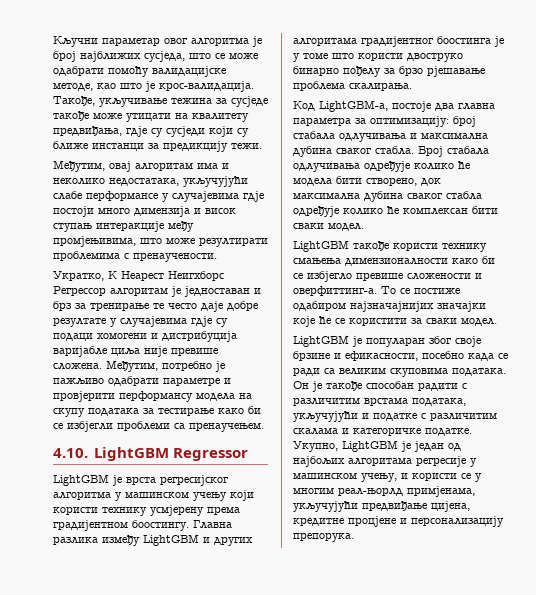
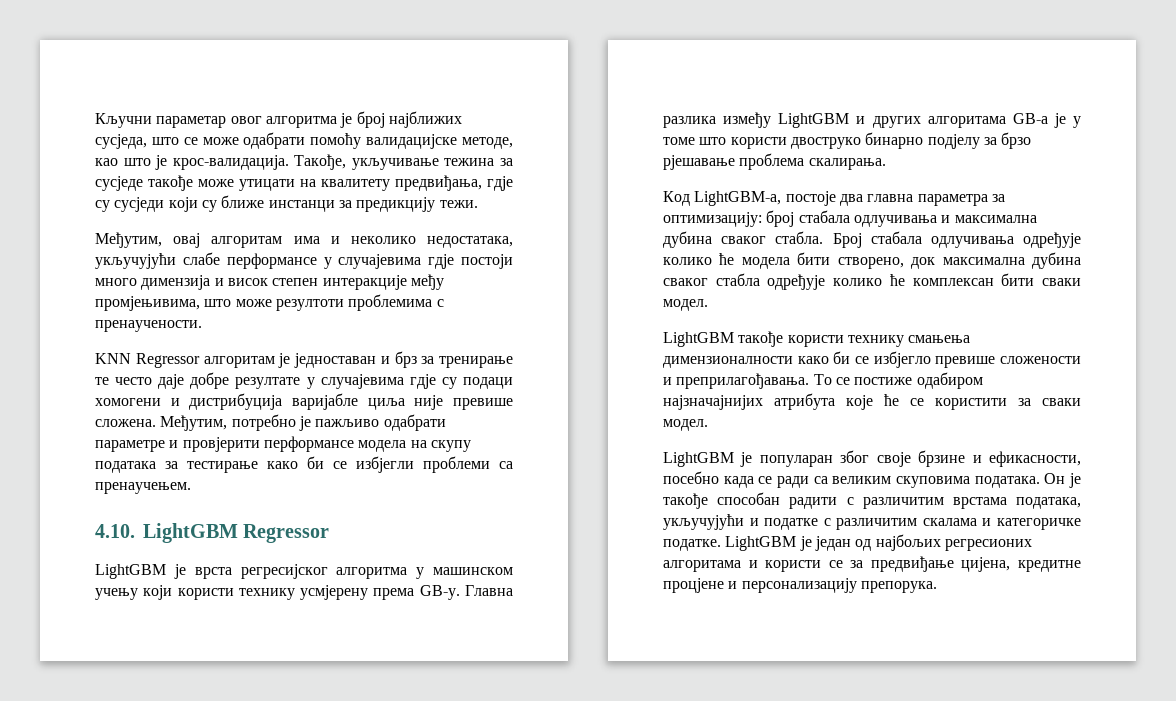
- Међутим, овај алгоритам има и неколико недостатака, укључујући слабе перформансе у случајевима гдје постоји много димензија и висок ступањ интеракције међу промјењивима, што може резултирати проблемима с пренаучености.
+ Међутим, овај алгоритам има и неколико недостатака, укључујући слабе перформансе у случајевима гдје постоји много димензија и висок степен интеракције међу промјењивима, што може резултоти проблемима с пренаучености.
- Укратко, К Неарест Неигхборс Регрессор алгоритам је једноставан и брз за тренирање те често даје добре резултате у случајевима гдје су подаци хомогени и дистрибуција варијабле циља није превише сложена.
+ KNN Regressor алгоритам је једноставан и брз за тренирање те често даје добре резултате у случајевима гдје су подаци хомогени и дистрибуција варијабле циља није превише сложена.
- Међутим, потребно је пажљиво одабрати параметре и провјерити перформансу модела на скупу података за тестирање како би се избјегли проблеми са пренаучењем.
+ Међутим, потребно је пажљиво одабрати параметре и провјерити перформансе модела на скупу података за тестирање како би се избјегли проблеми са пренаучењем.
- LightGBM је врста регресијског алгоритма у машинском учењу који користи технику усмјерену према градијентном боостингу.
+ LightGBM је врста регресијског алгоритма у машинском учењу који користи технику усмјерену према GB-у.
- Главна разлика између LightGBM и других алгоритама градијентног боостинга је у томе што користи двоструко бинарно пођелу за брзо рјешавање проблема скалирања.
+ Главна разлика између LightGBM и других алгоритама GB-а је у томе што користи двоструко бинарно подјелу за брзо рјешавање проблема скалирања.
- LightGBM такође користи технику смањења димензионалности како би се избјегло превише сложености и оверфиттинг-а.
+ LightGBM такође користи технику смањења димензионалности како би се избјегло превише сложености и преприлагођавања.
- То се постиже одабиром најзначајнијих значајки које ће се користити за сваки модел.
+ То се постиже одабиром најзначајнијих атрибута које ће се користити за сваки модел.
- Укупно, LightGBM је један од најбољих алгоритама регресије у машинском учењу, и користи се у многим реал-њорлд примјенама, укључујући предвиђање цијена, кредитне процјене и персонализацију препорука.
+ LightGBM је један од најбољих регресионих алгоритама и користи се за предвиђање цијена, кредитне процјене и персонализацију препорука.

